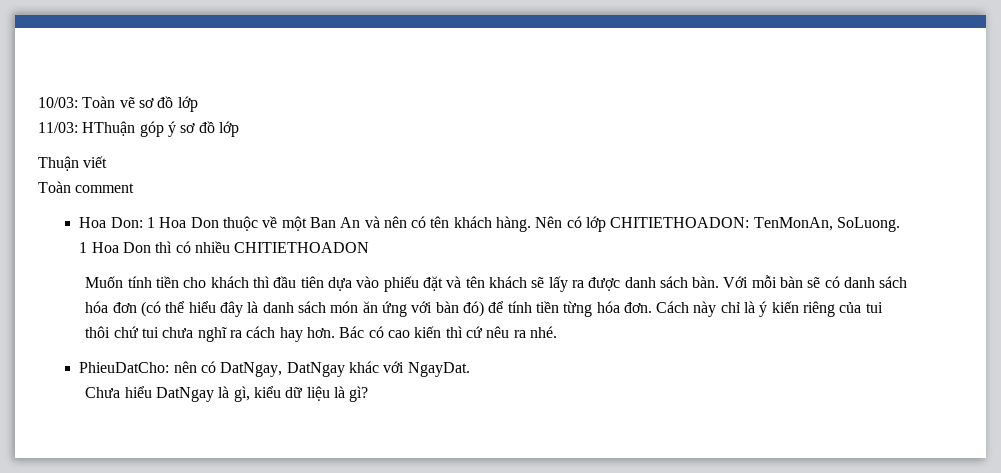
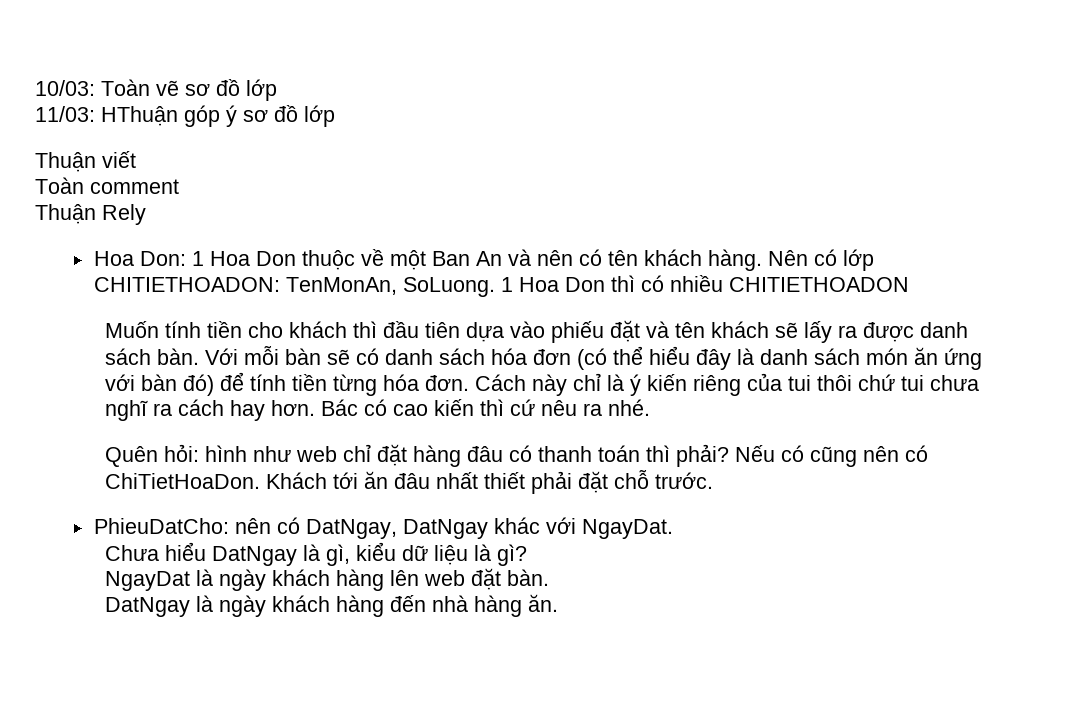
+ Thuận Rely
+ Quên hỏi: hình như web chỉ đặt hàng đâu có thanh toán thì phải? Nếu có cũng nên có ChiTietHoaDon. Khách tới ăn đâu nhất thiết phải đặt chỗ trước.
+ NgayDat là ngày khách hàng lên web đặt bàn.
+ DatNgay là ngày khách hàng đến nhà hàng ăn.

